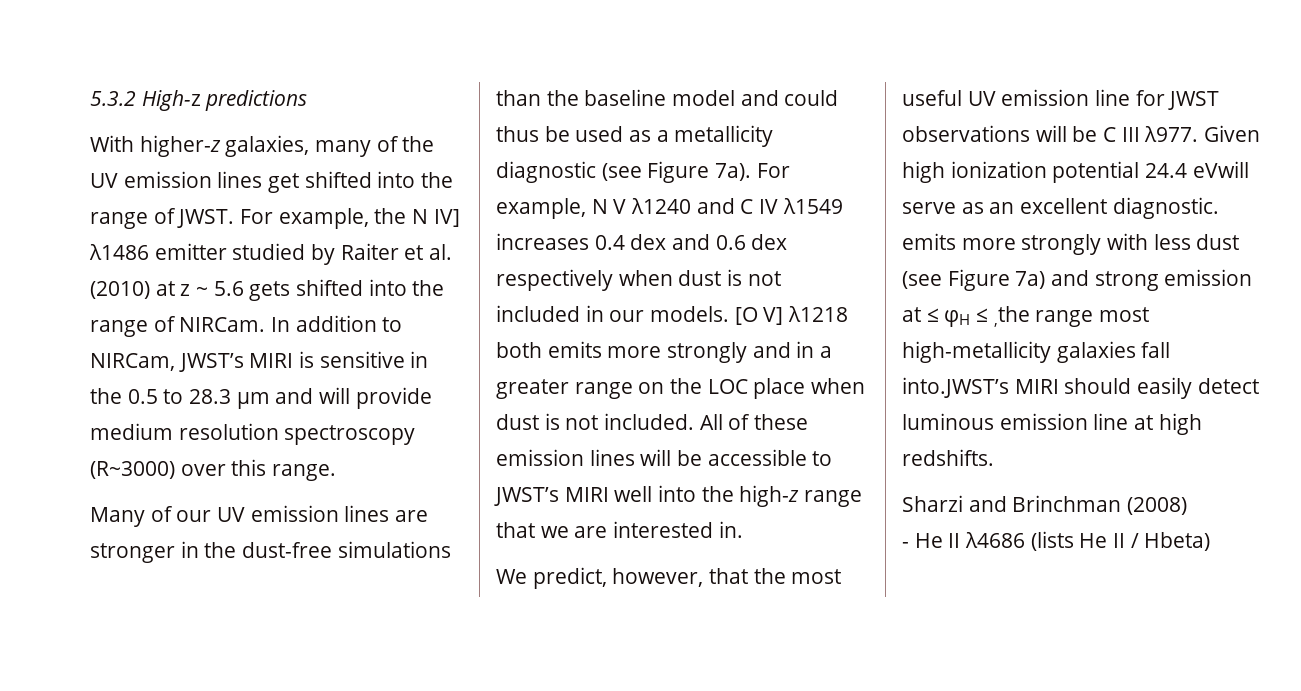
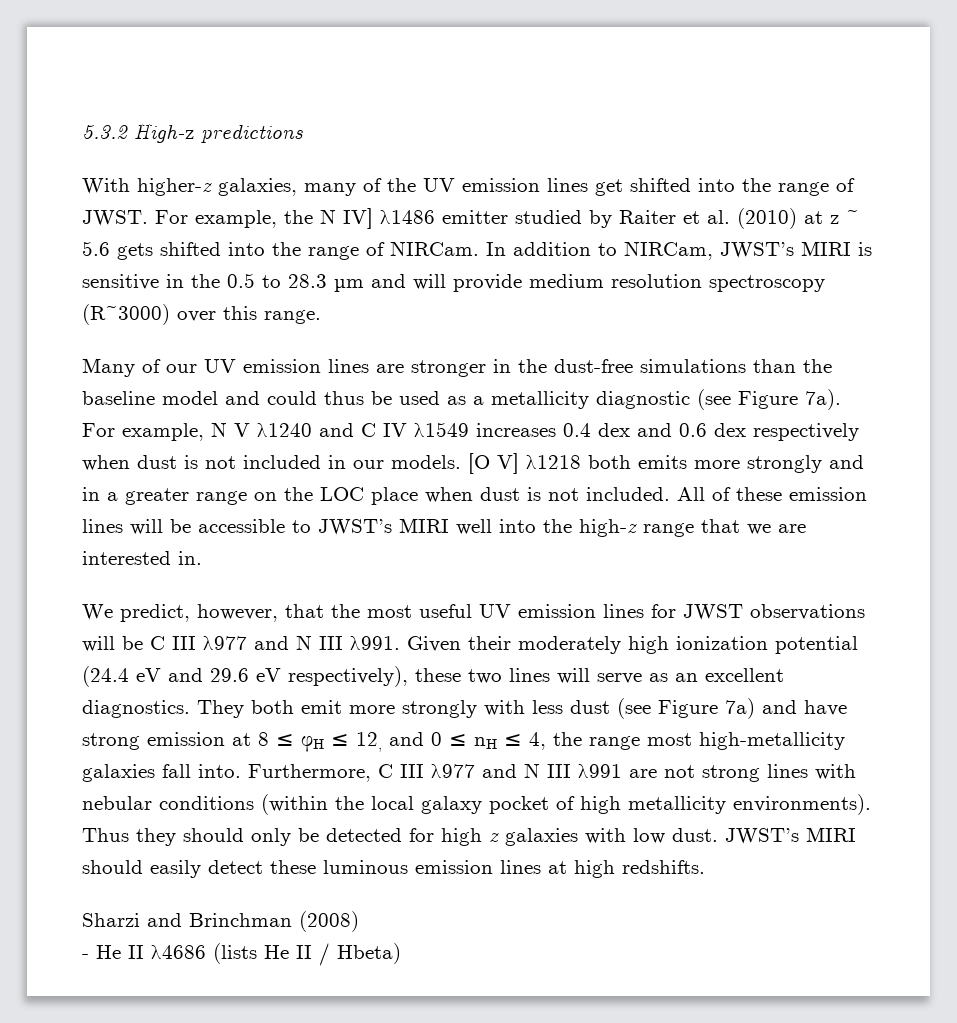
- We predict, however, that the most useful UV emission line for JWST observations will be C III λ977. Given high ionization potential 24.4 eVwill serve as an excellent diagnostic. emits more strongly with less dust (see Figure 7a) and strong emission at ≤ φH ≤ ,the range most high-metallicity galaxies fall into.JWST’s MIRI should easily detect luminous emission line at high redshifts.
+ We predict, however, that the most useful UV emission lines for JWST observations will be C III λ977 and N III λ991. Given their moderately high ionization potential (24.4 eV and 29.6 eV respectively), these two lines will serve as an excellent diagnostics. They both emit more strongly with less dust (see Figure 7a) and have strong emission at 8 ≤ φH ≤ 12, and 0 ≤ nH ≤ 4, the range most high-metallicity galaxies fall into. Furthermore, C III λ977 and N III λ991 are not strong lines with nebular conditions (within the local galaxy pocket of high metallicity environments). Thus they should only be detected for high z galaxies with low dust. JWST’s MIRI should easily detect these luminous emission lines at high redshifts.

